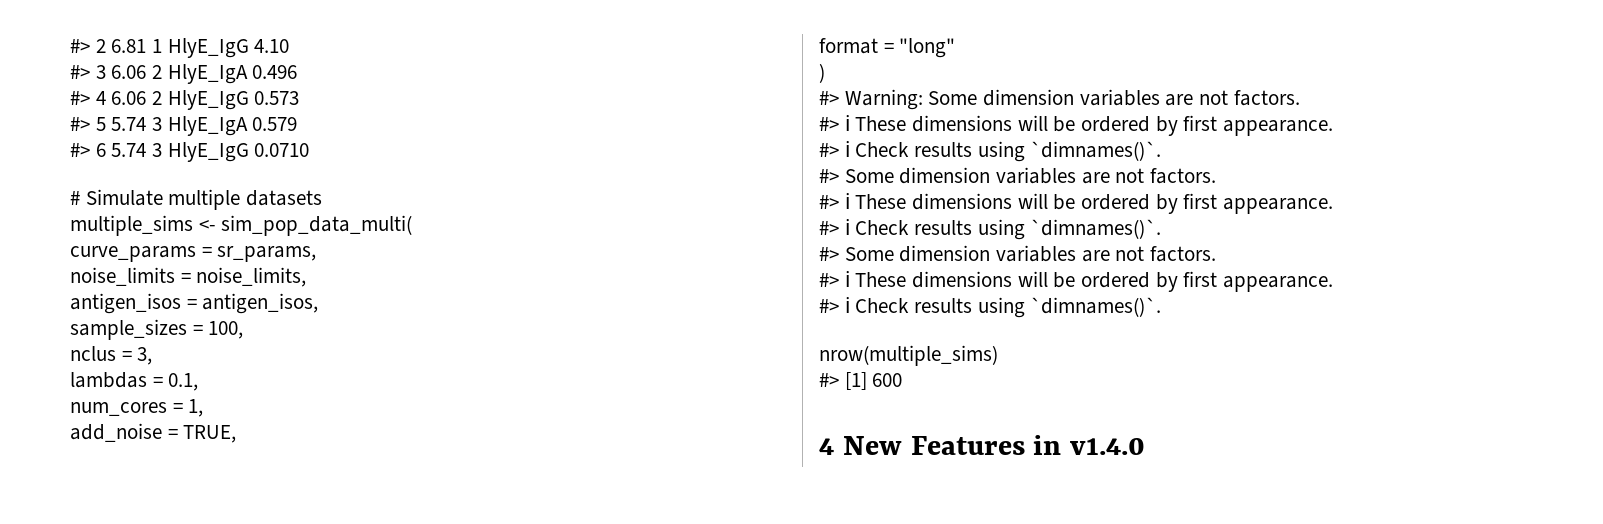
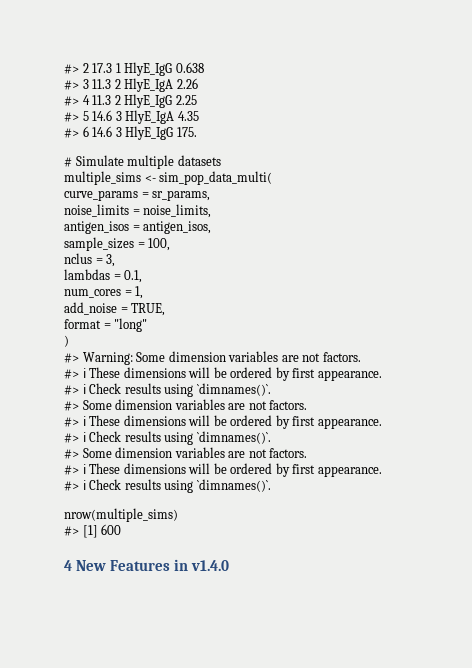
- #> 2 6.81 1 HlyE_IgG 4.10
+ #> 2 17.3 1 HlyE_IgG 0.638
- #> 3 6.06 2 HlyE_IgA 0.496
+ #> 3 11.3 2 HlyE_IgA 2.26
- #> 4 6.06 2 HlyE_IgG 0.573
+ #> 4 11.3 2 HlyE_IgG 2.25
- #> 5 5.74 3 HlyE_IgA 0.579
+ #> 5 14.6 3 HlyE_IgA 4.35
- #> 6 5.74 3 HlyE_IgG 0.0710
+ #> 6 14.6 3 HlyE_IgG 175.

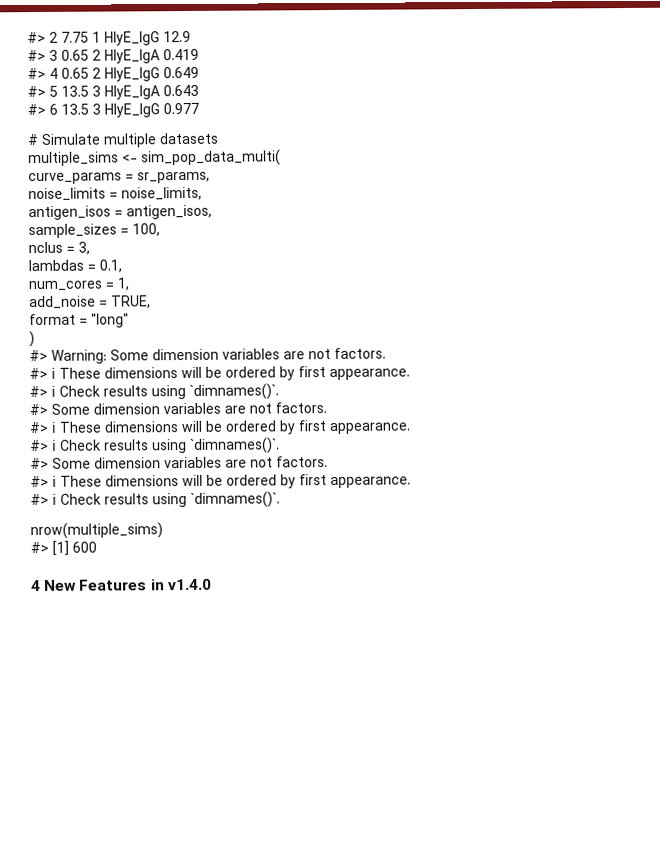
- #> 2 17.3 1 HlyE_IgG 0.638
+ #> 2 7.75 1 HlyE_IgG 12.9
- #> 3 11.3 2 HlyE_IgA 2.26
+ #> 3 0.65 2 HlyE_IgA 0.419
- #> 4 11.3 2 HlyE_IgG 2.25
+ #> 4 0.65 2 HlyE_IgG 0.649
- #> 5 14.6 3 HlyE_IgA 4.35
+ #> 5 13.5 3 HlyE_IgA 0.643
- #> 6 14.6 3 HlyE_IgG 175.
+ #> 6 13.5 3 HlyE_IgG 0.977

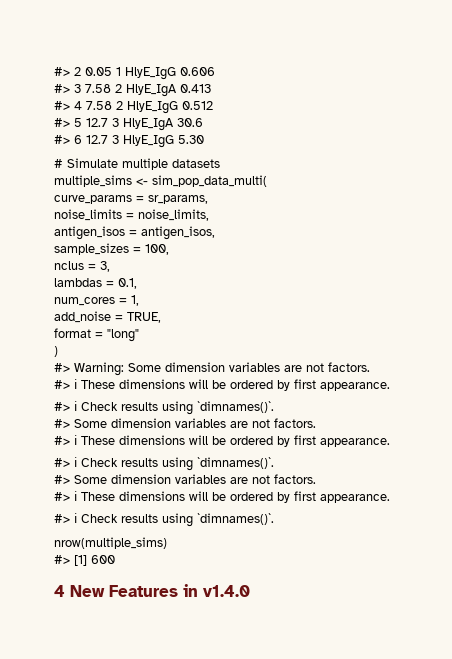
- #> 2 7.75 1 HlyE_IgG 12.9
+ #> 2 0.05 1 HlyE_IgG 0.606
- #> 3 0.65 2 HlyE_IgA 0.419
+ #> 3 7.58 2 HlyE_IgA 0.413
- #> 4 0.65 2 HlyE_IgG 0.649
+ #> 4 7.58 2 HlyE_IgG 0.512
- #> 5 13.5 3 HlyE_IgA 0.643
+ #> 5 12.7 3 HlyE_IgA 30.6
- #> 6 13.5 3 HlyE_IgG 0.977
+ #> 6 12.7 3 HlyE_IgG 5.30

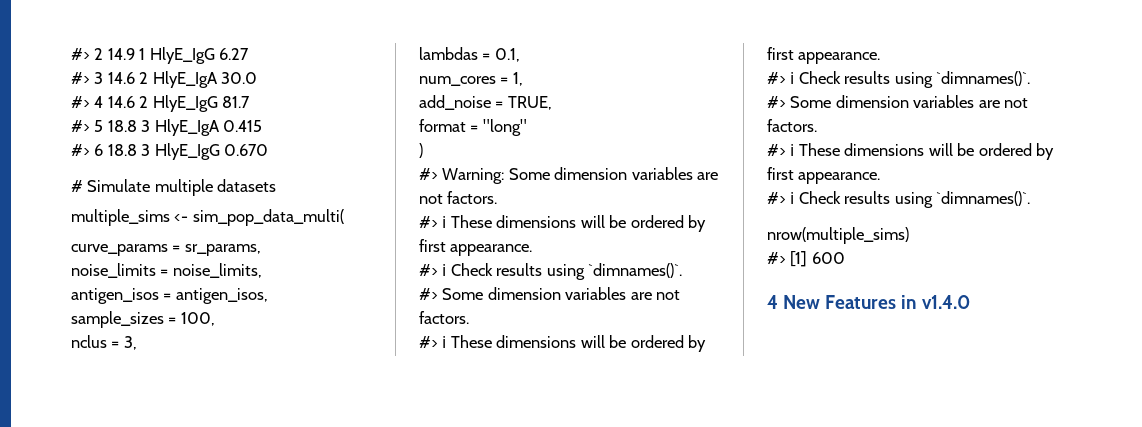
- #> 2 0.05 1 HlyE_IgG 0.606
+ #> 2 14.9 1 HlyE_IgG 6.27
- #> 3 7.58 2 HlyE_IgA 0.413
+ #> 3 14.6 2 HlyE_IgA 30.0
- #> 4 7.58 2 HlyE_IgG 0.512
+ #> 4 14.6 2 HlyE_IgG 81.7
- #> 5 12.7 3 HlyE_IgA 30.6
+ #> 5 18.8 3 HlyE_IgA 0.415
- #> 6 12.7 3 HlyE_IgG 5.30
+ #> 6 18.8 3 HlyE_IgG 0.670

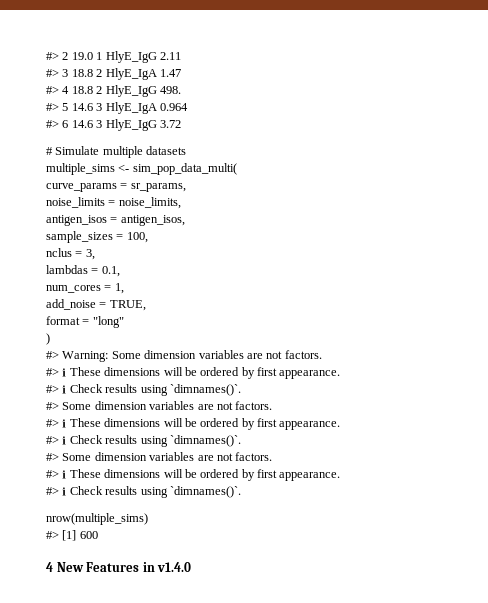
- #> 2 14.9 1 HlyE_IgG 6.27
+ #> 2 19.0 1 HlyE_IgG 2.11
- #> 3 14.6 2 HlyE_IgA 30.0
+ #> 3 18.8 2 HlyE_IgA 1.47
- #> 4 14.6 2 HlyE_IgG 81.7
+ #> 4 18.8 2 HlyE_IgG 498.
- #> 5 18.8 3 HlyE_IgA 0.415
+ #> 5 14.6 3 HlyE_IgA 0.964
- #> 6 18.8 3 HlyE_IgG 0.670
+ #> 6 14.6 3 HlyE_IgG 3.72

